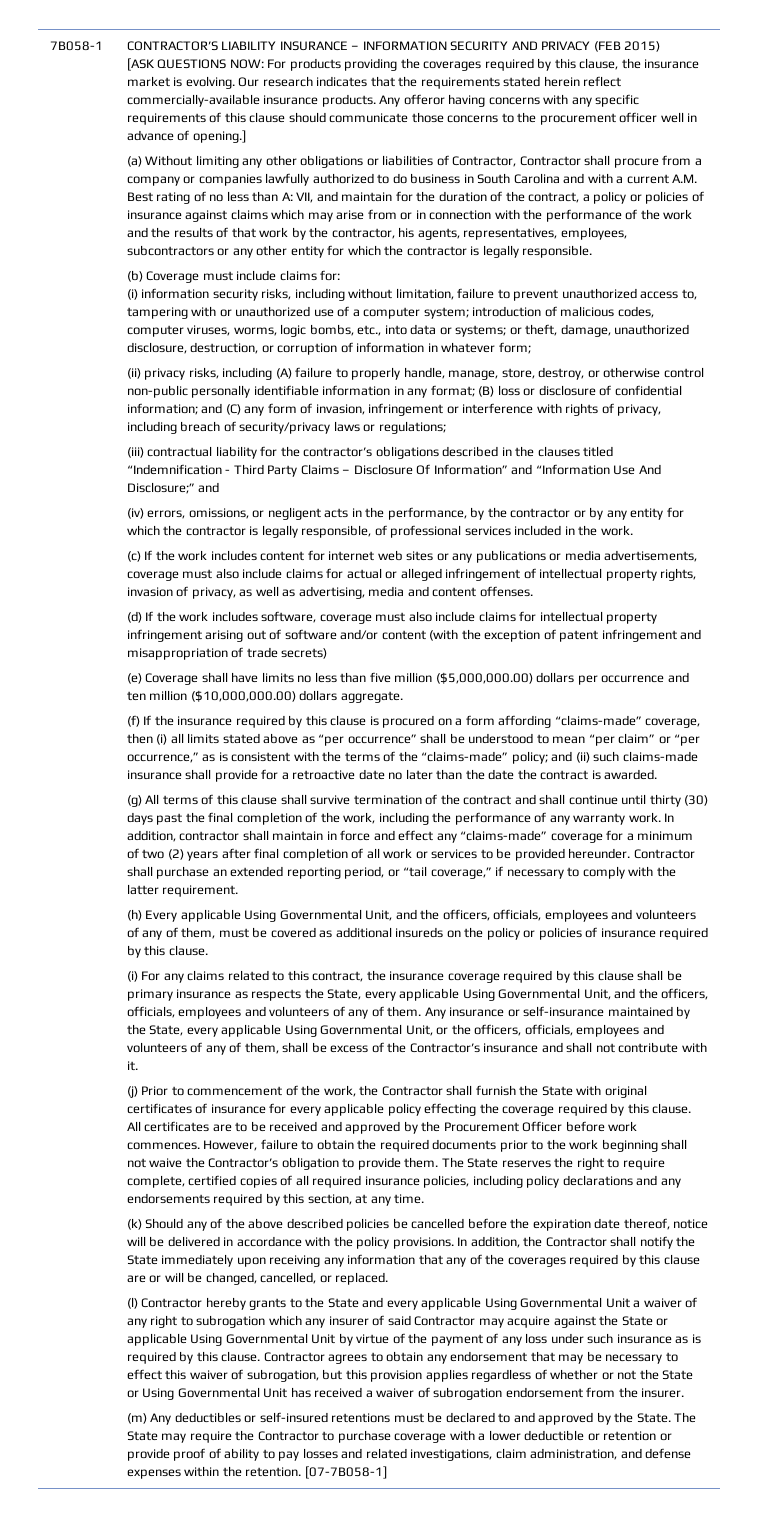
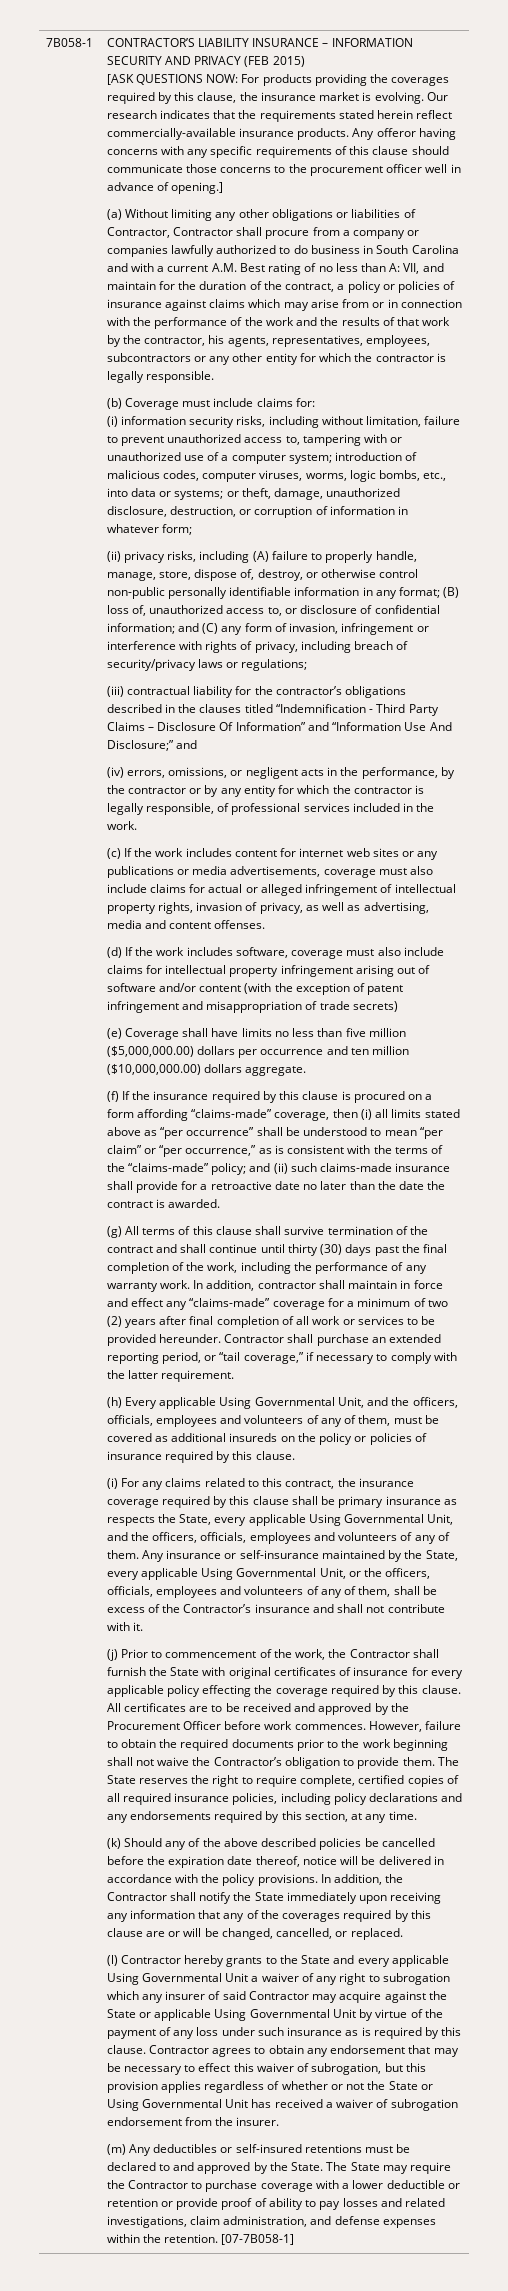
- (ii) privacy risks, including (A) failure to properly handle, manage, store, destroy, or otherwise control non-public personally identifiable information in any format; (B) loss or disclosure of confidential information; and (C) any form of invasion, infringement or interference with rights of privacy, including breach of security/privacy laws or regulations;
+ (ii) privacy risks, including (A) failure to properly handle, manage, store, dispose of, destroy, or otherwise control non-public personally identifiable information in any format; (B) loss of, unauthorized access to, or disclosure of confidential information; and (C) any form of invasion, infringement or interference with rights of privacy, including breach of security/privacy laws or regulations;

